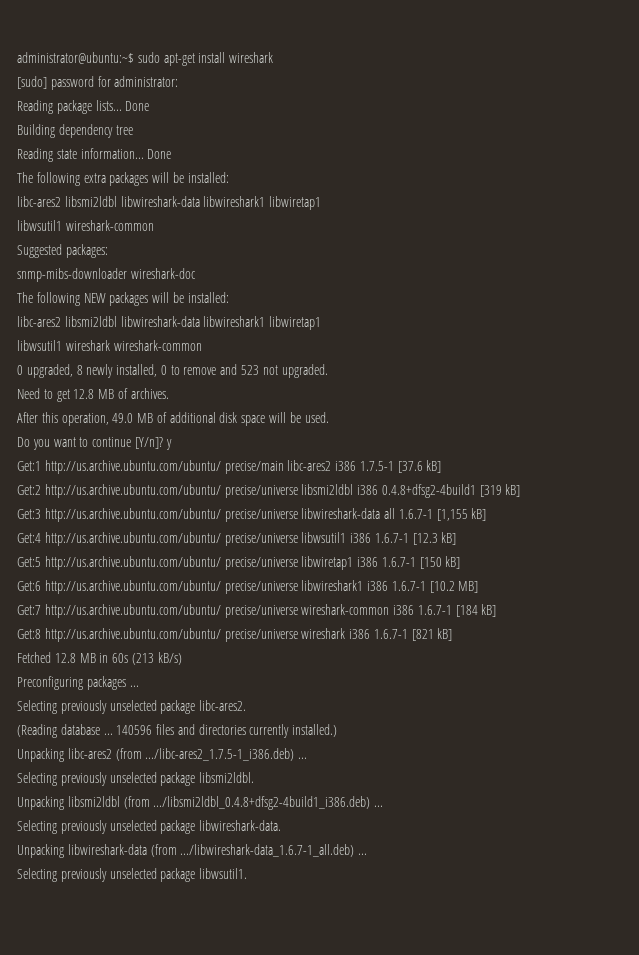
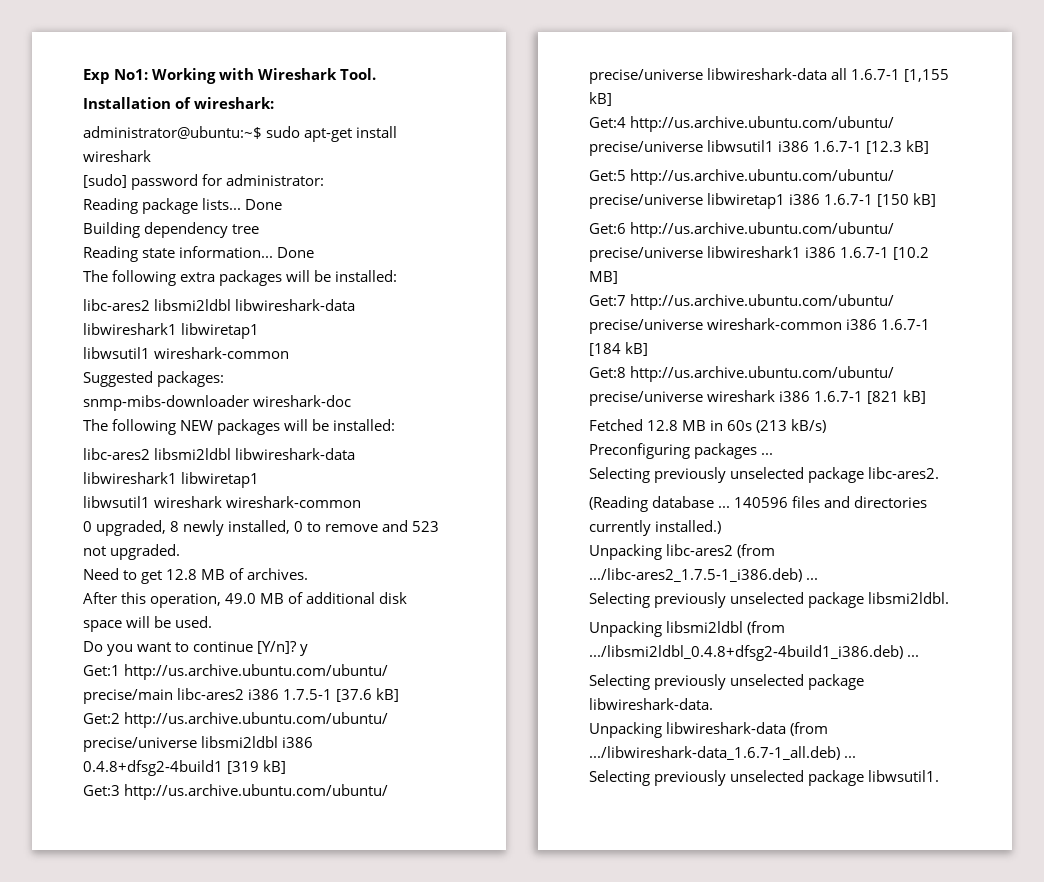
+ Exp No1: Working with Wireshark Tool.
+ Installation of wireshark:

